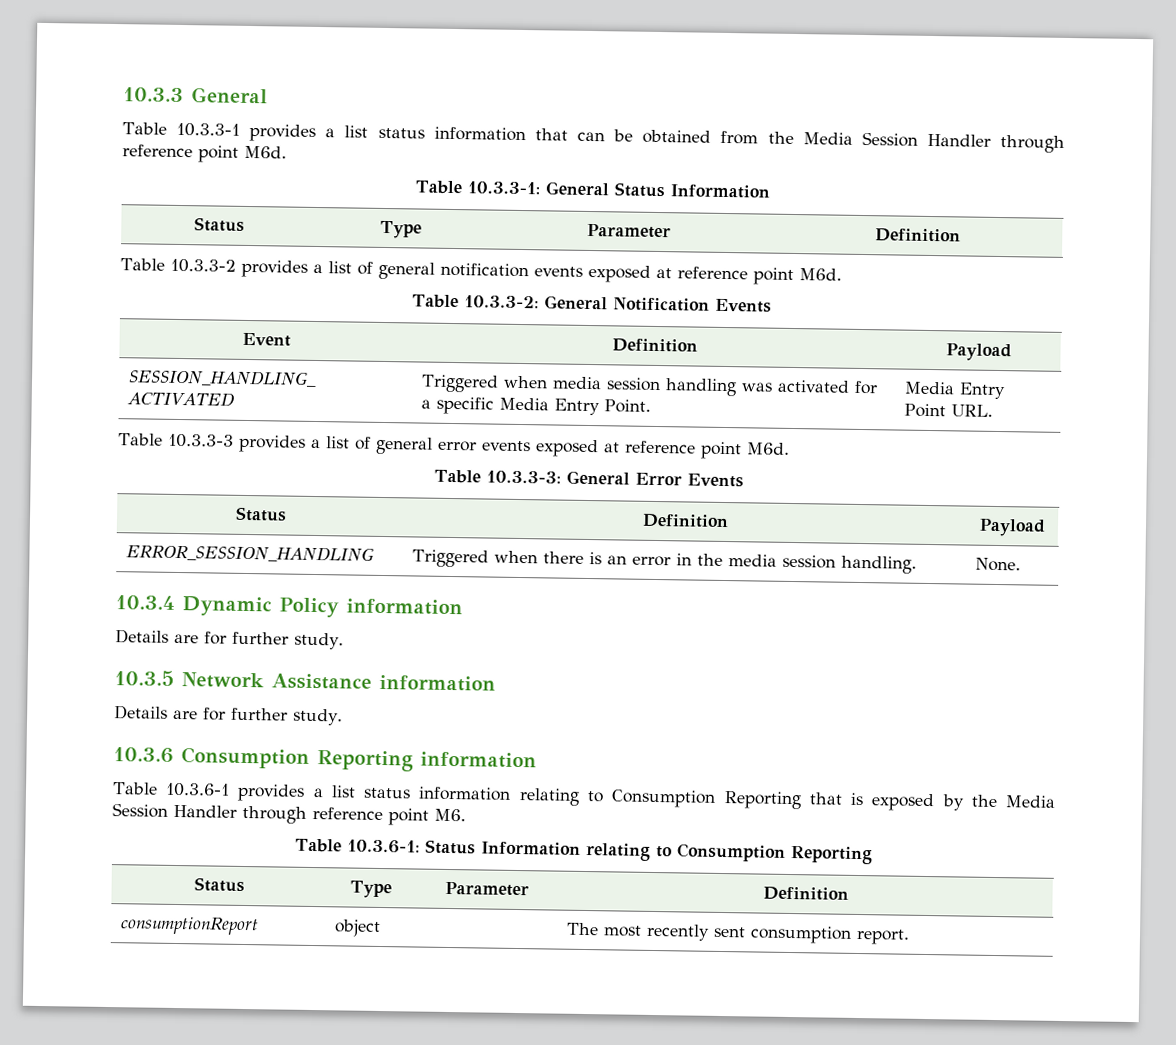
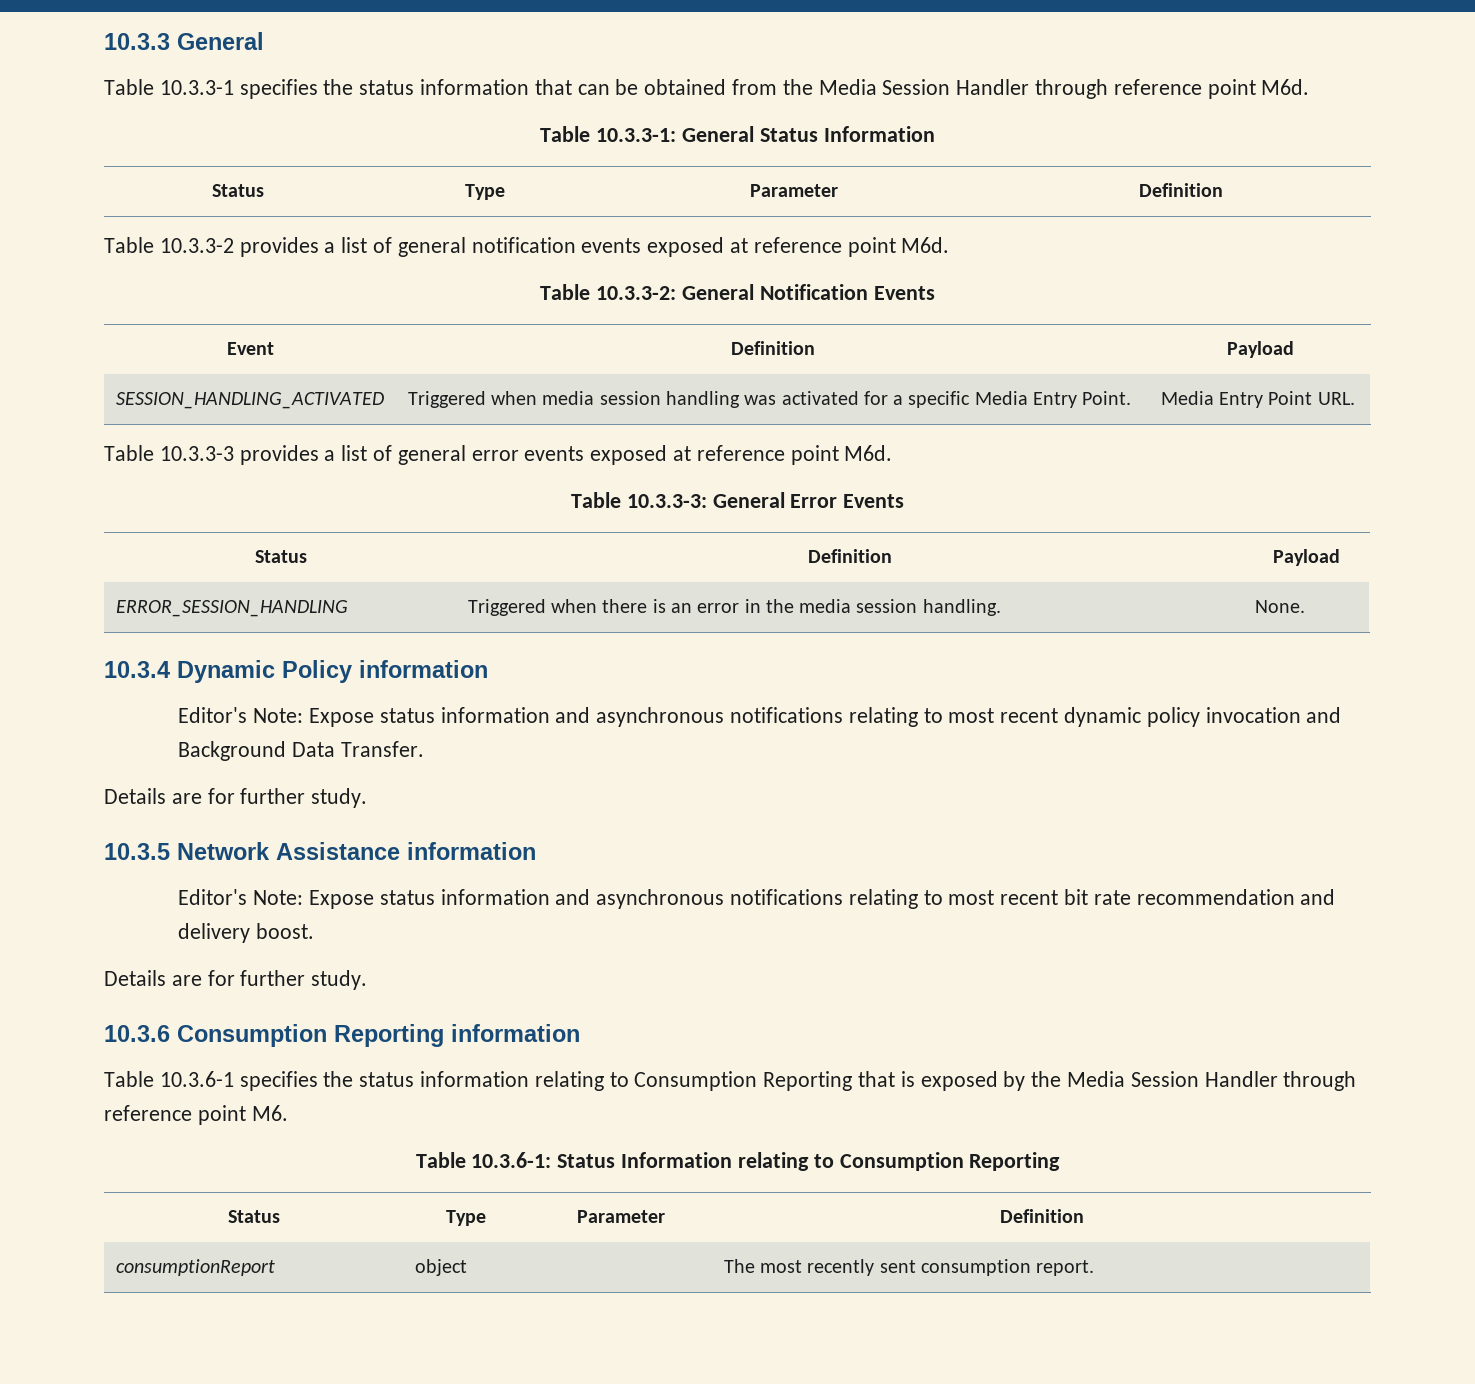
- Table 10.3.3-1 provides a list status information that can be obtained from the Media Session Handler through reference point M6d.
+ Table 10.3.3-1 specifies the status information that can be obtained from the Media Session Handler through reference point M6d.
+ Editor's Note: Expose status information and asynchronous notifications relating to most recent dynamic policy invocation and Background Data Transfer.
+ Editor's Note: Expose status information and asynchronous notifications relating to most recent bit rate recommendation and delivery boost.
- Table 10.3.6-1 provides a list status information relating to Consumption Reporting that is exposed by the Media Session Handler through reference point M6.
+ Table 10.3.6-1 specifies the status information relating to Consumption Reporting that is exposed by the Media Session Handler through reference point M6.

